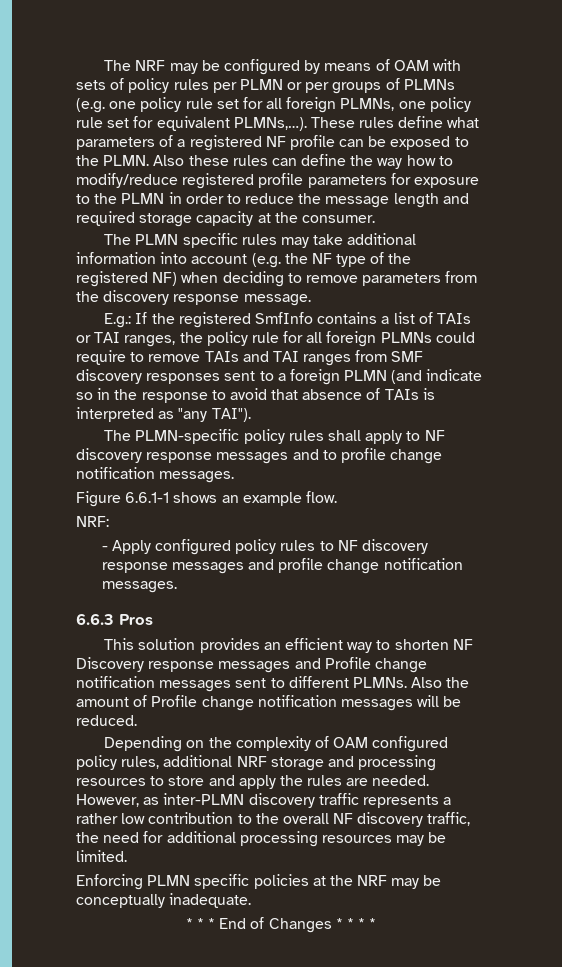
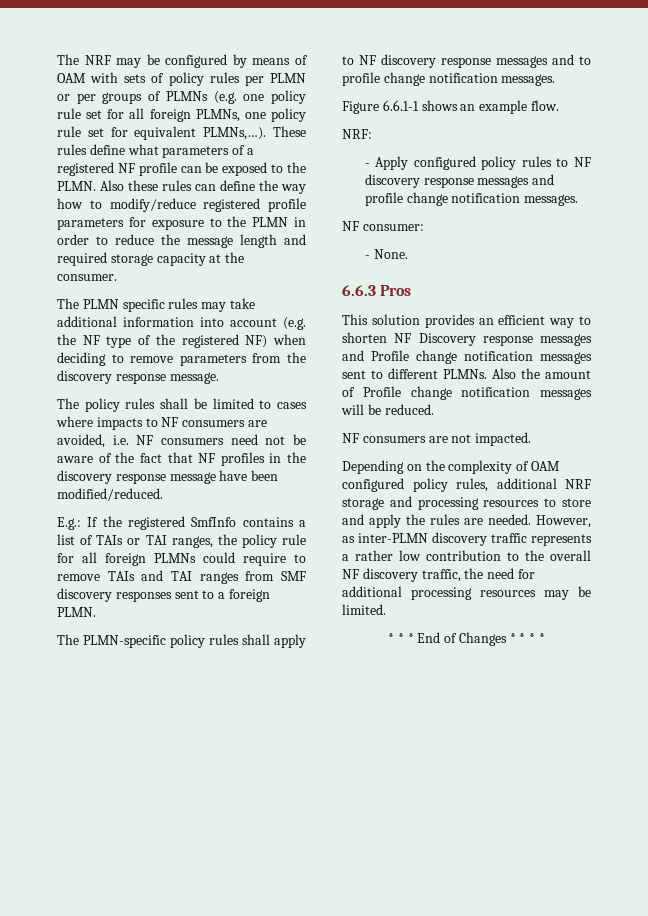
+ The policy rules shall be limited to cases where impacts to NF consumers are avoided, i.e. NF consumers need not be aware of the fact that NF profiles in the discovery response message have been modified/reduced.
- E.g.: If the registered SmfInfo contains a list of TAIs or TAI ranges, the policy rule for all foreign PLMNs could require to remove TAIs and TAI ranges from SMF discovery responses sent to a foreign PLMN (and indicate so in the response to avoid that absence of TAIs is interpreted as "any TAI").
+ E.g.: If the registered SmfInfo contains a list of TAIs or TAI ranges, the policy rule for all foreign PLMNs could require to remove TAIs and TAI ranges from SMF discovery responses sent to a foreign PLMN.
+ NF consumer:
+ - None.
+ NF consumers are not impacted.
- Enforcing PLMN specific policies at the NRF may be conceptually inadequate.

